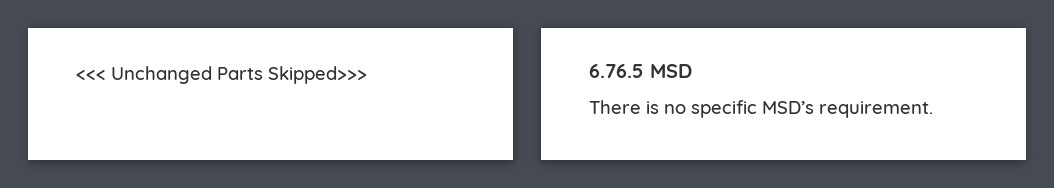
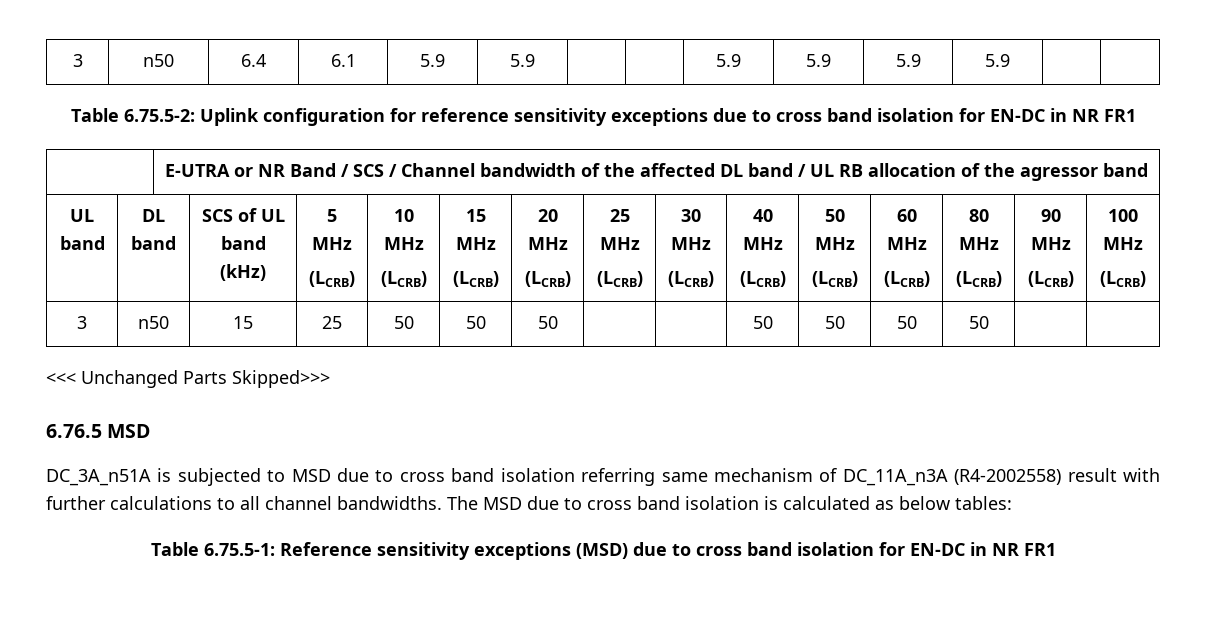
+ 3 | n50 | 6.4 | 6.1 | 5.9 | 5.9 | | | 5.9 | 5.9 | 5.9 | 5.9 | |
+ Table 6.75.5-2: Uplink configuration for reference sensitivity exceptions due to cross band isolation for EN-DC in NR FR1
+ | E-UTRA or NR Band / SCS / Channel bandwidth of the affected DL band / UL RB allocation of the agressor band
+ UL band | DL band | SCS of UL band (kHz) | 5 MHz
+ (LCRB) | 10 MHz
+ (LCRB) | 15 MHz
+ (LCRB) | 20 MHz
+ (LCRB) | 25 MHz
+ (LCRB) | 30 MHz
+ (LCRB) | 40 MHz
+ (LCRB) | 50 MHz
+ (LCRB) | 60 MHz
+ (LCRB) | 80 MHz
+ (LCRB) | 90 MHz
+ (LCRB) | 100 MHz
+ (LCRB)
+ 3 | n50 | 15 | 25 | 50 | 50 | 50 | | | 50 | 50 | 50 | 50 | |
- There is no specific MSD’s requirement.
+ DC_3A_n51A is subjected to MSD due to cross band isolation referring same mechanism of DC_11A_n3A (R4-2002558) result with further calculations to all channel bandwidths. The MSD due to cross band isolation is calculated as below tables:
+ Table 6.75.5-1: Reference sensitivity exceptions (MSD) due to cross band isolation for EN-DC in NR FR1

